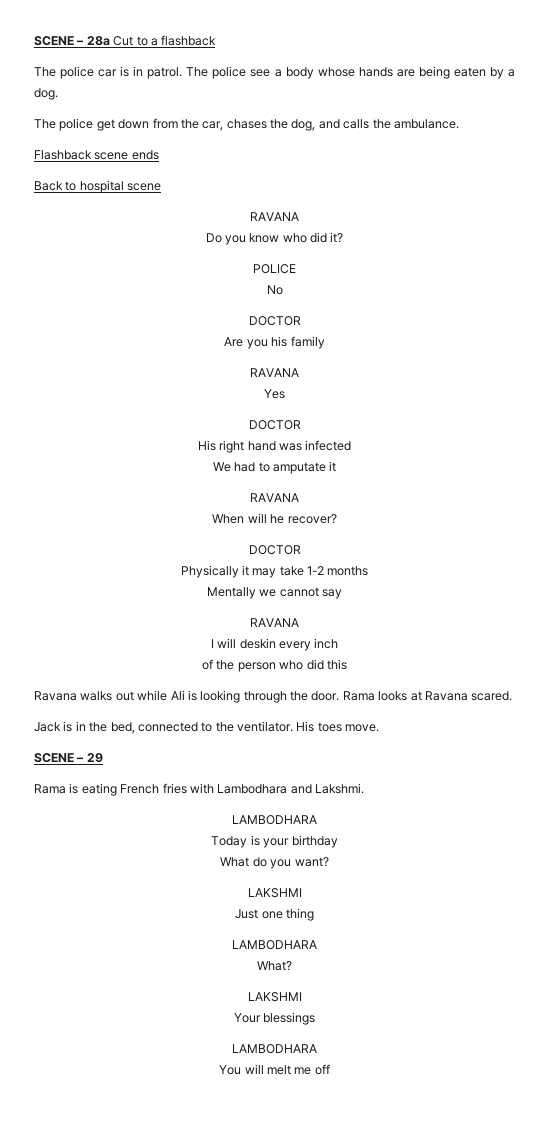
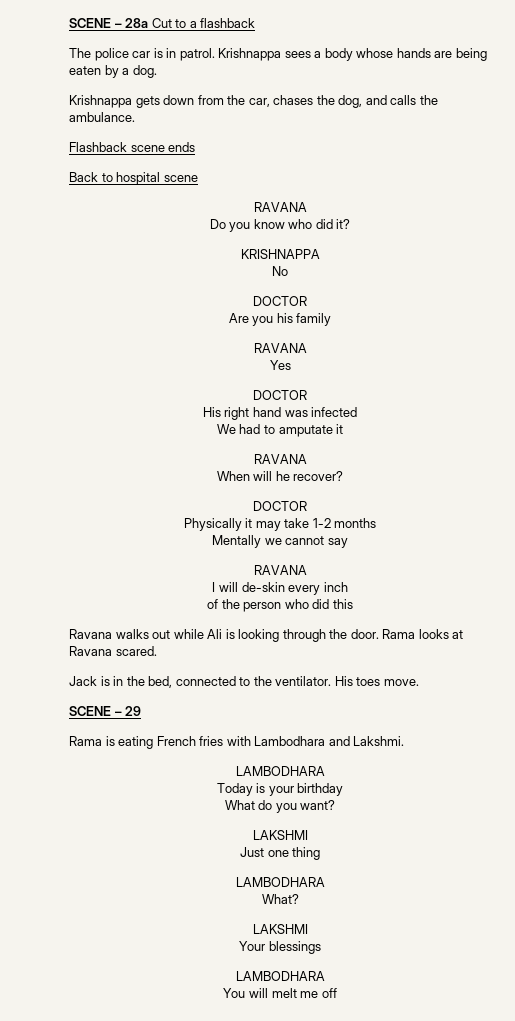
- The police see a body whose hands are being eaten by a dog.
+ Krishnappa sees a body whose hands are being eaten by a dog.
- The police get down from the car, chases the dog, and calls the ambulance.
+ Krishnappa gets down from the car, chases the dog, and calls the ambulance.
- POLICE
+ KRISHNAPPA
- I will deskin every inch
+ I will de-skin every inch

